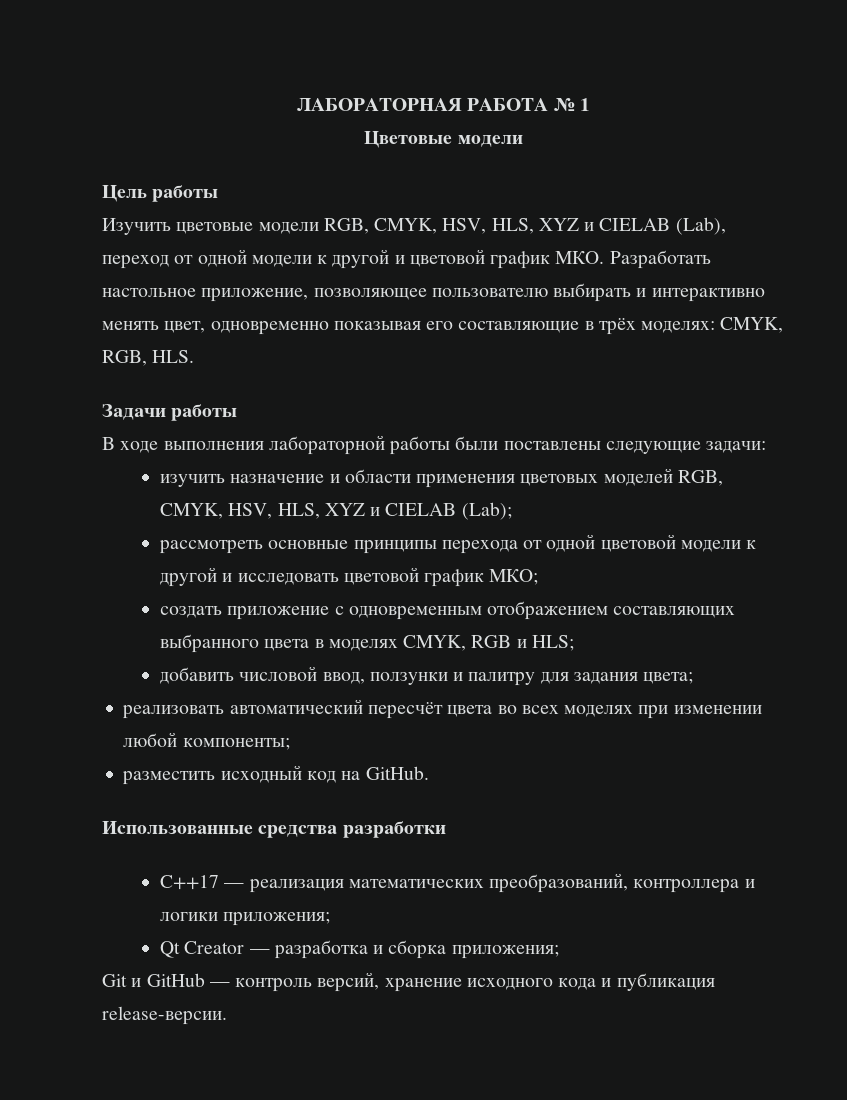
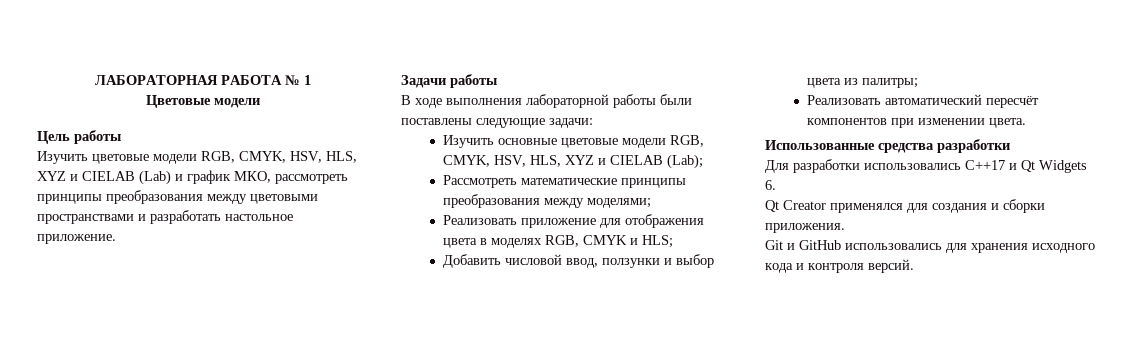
- Изучить цветовые модели RGB, CMYK, HSV, HLS, XYZ и CIELAB (Lab), переход от одной модели к другой и цветовой график МКО. Разработать настольное приложение, позволяющее пользователю выбирать и интерактивно менять цвет, одновременно показывая его составляющие в трёх моделях: CMYK, RGB, HLS.
+ Изучить цветовые модели RGB, CMYK, HSV, HLS, XYZ и CIELAB (Lab) и график МКО, рассмотреть принципы преобразования между цветовыми пространствами и разработать настольное приложение.
- изучить назначение и области применения цветовых моделей RGB, CMYK, HSV, HLS, XYZ и CIELAB (Lab);
+ Изучить основные цветовые модели RGB, CMYK, HSV, HLS, XYZ и CIELAB (Lab);
- рассмотреть основные принципы перехода от одной цветовой модели к другой и исследовать цветовой график МКО;
- создать приложение с одновременным отображением составляющих выбранного цвета в моделях CMYK, RGB и HLS;
+ Рассмотреть математические принципы преобразования между моделями;
+ Реализовать приложение для отображения цвета в моделях RGB, CMYK и HLS;
- добавить числовой ввод, ползунки и палитру для задания цвета;
- реализовать автоматический пересчёт цвета во всех моделях при изменении любой компоненты;
- разместить исходный код на GitHub.
+ Добавить числовой ввод, ползунки и выбор цвета из палитры;
+ Реализовать автоматический пересчёт компонентов при изменении цвета.
  Использованные средства разработки
- C++17 — реализация математических преобразований, контроллера и логики приложения;
- Qt Creator — разработка и сборка приложения;
+ Для разработки использовались C++17 и Qt Widgets 6.
+ Qt Creator применялся для создания и сборки приложения.
- Git и GitHub — контроль версий, хранение исходного кода и публикация release-версии.
+ Git и GitHub использовались для хранения исходного кода и контроля версий.

